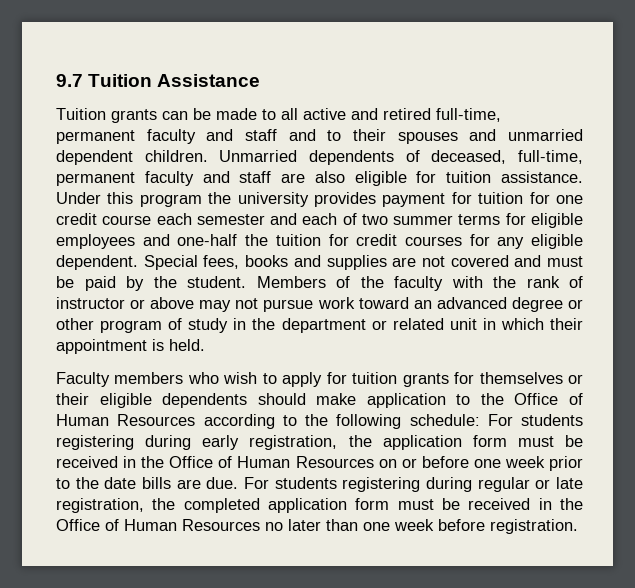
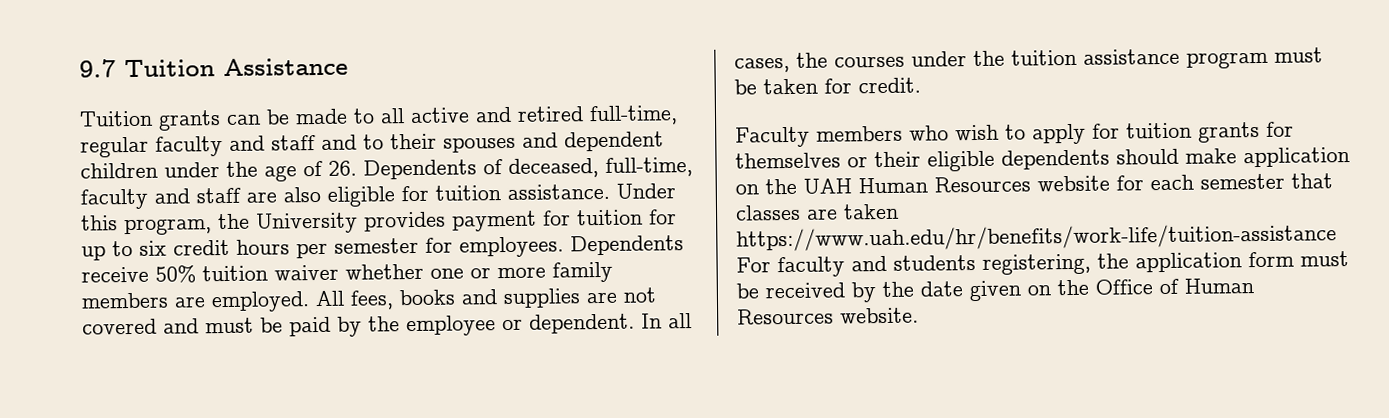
- Tuition grants can be made to all active and retired full-time, permanent faculty and staff and to their spouses and unmarried dependent children. Unmarried dependents of deceased, full-time, permanent faculty and staff are also eligible for tuition assistance.
+ Tuition grants can be made to all active and retired full-time, regular faculty and staff and to their spouses and dependent children under the age of 26. Dependents of deceased, full-time, faculty and staff are also eligible for tuition assistance.
- Under this program the university provides payment for tuition for one credit course each semester and each of two summer terms for eligible employees and one-half the tuition for credit courses for any eligible dependent. Special fees, books and supplies are not covered and must be paid by the student. Members of the faculty with the rank of instructor or above may not pursue work toward an advanced degree or other program of study in the department or related unit in which their appointment is held.
+ Under this program, the University provides payment for tuition for up to six credit hours per semester for employees. Dependents receive 50% tuition waiver whether one or more family members are employed. All fees, books and supplies are not covered and must be paid by the employee or dependent. In all cases, the courses under the tuition assistance program must be taken for credit.
- Faculty members who wish to apply for tuition grants for themselves or their eligible dependents should make application to the Office of Human Resources according to the following schedule: For students registering during early registration, the application form must be received in the Office of Human Resources on or before one week prior to the date bills are due. For students registering during regular or late registration, the completed application form must be received in the Office of Human Resources no later than one week before registration.
+ Faculty members who wish to apply for tuition grants for themselves or their eligible dependents should make application on the UAH Human Resources website for each semester that classes are taken https://www.uah.edu/hr/benefits/work-life/tuition-assistance For faculty and students registering, the application form must be received by the date given on the Office of Human Resources website.

